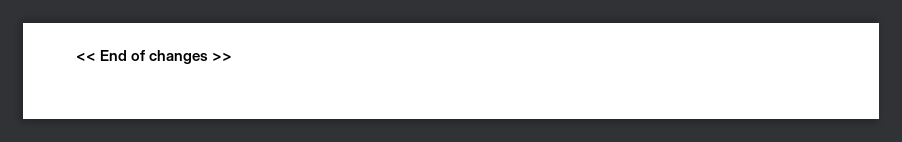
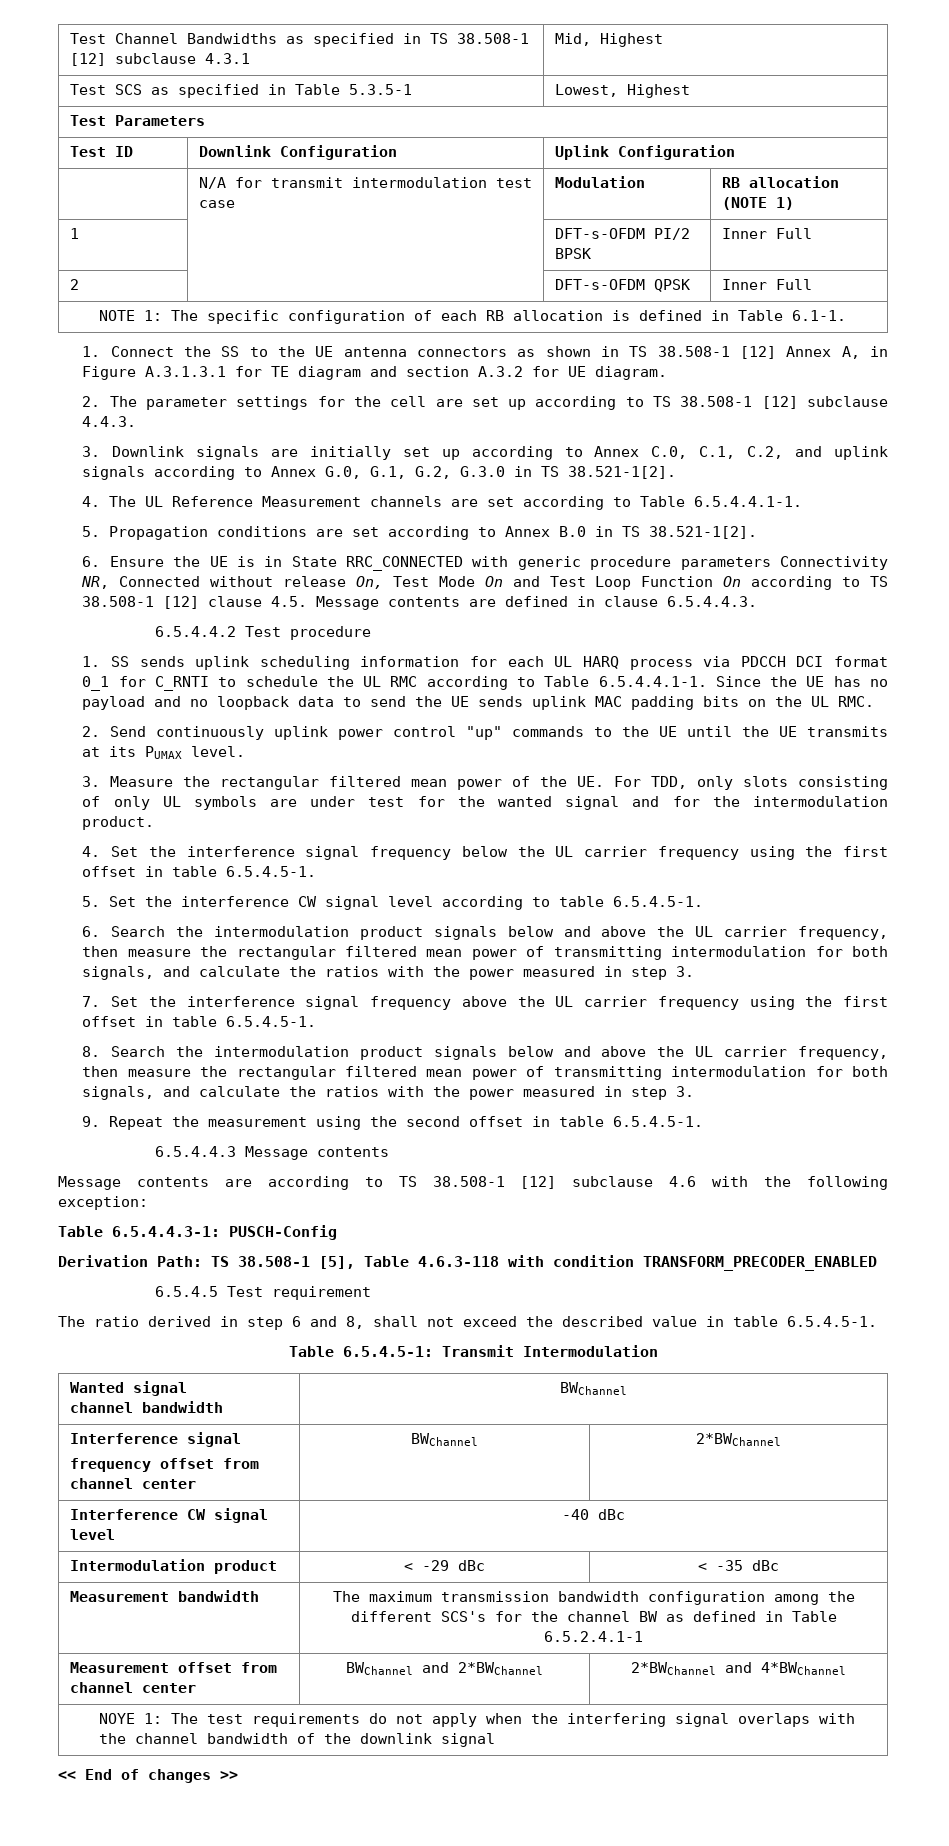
+ Test Channel Bandwidths as specified in TS 38.508-1 [12] subclause 4.3.1 | Mid, Highest
+ Test SCS as specified in Table 5.3.5-1 | Lowest, Highest
+ Test Parameters
+ Test ID | Downlink Configuration | Uplink Configuration
+ | N/A for transmit intermodulation test case | Modulation | RB allocation (NOTE 1)
+ 1 | | DFT-s-OFDM PI/2 BPSK | Inner Full
+ 2 | | DFT-s-OFDM QPSK | Inner Full
+ NOTE 1: The specific configuration of each RB allocation is defined in Table 6.1-1.
+ 1. Connect the SS to the UE antenna connectors as shown in TS 38.508-1 [12] Annex A, in Figure A.3.1.3.1 for TE diagram and section A.3.2 for UE diagram.
+ 2. The parameter settings for the cell are set up according to TS 38.508-1 [12] subclause 4.4.3.
+ 3. Downlink signals are initially set up according to Annex C.0, C.1, C.2, and uplink signals according to Annex G.0, G.1, G.2, G.3.0 in TS 38.521-1[2].
+ 4. The UL Reference Measurement channels are set according to Table 6.5.4.4.1-1.
+ 5. Propagation conditions are set according to Annex B.0 in TS 38.521-1[2].
+ 6. Ensure the UE is in State RRC_CONNECTED with generic procedure parameters Connectivity NR, Connected without release On, Test Mode On and Test Loop Function On according to TS 38.508-1 [12] clause 4.5. Message contents are defined in clause 6.5.4.4.3.
+ 6.5.4.4.2 Test procedure
+ 1. SS sends uplink scheduling information for each UL HARQ process via PDCCH DCI format 0_1 for C_RNTI to schedule the UL RMC according to Table 6.5.4.4.1-1. Since the UE has no payload and no loopback data to send the UE sends uplink MAC padding bits on the UL RMC.
+ 2. Send continuously uplink power control "up" commands to the UE until the UE transmits at its PUMAX level.
+ 3. Measure the rectangular filtered mean power of the UE. For TDD, only slots consisting of only UL symbols are under test for the wanted signal and for the intermodulation product.
+ 4. Set the interference signal frequency below the UL carrier frequency using the first offset in table 6.5.4.5-1.
+ 5. Set the interference CW signal level according to table 6.5.4.5-1.
+ 6. Search the intermodulation product signals below and above the UL carrier frequency, then measure the rectangular filtered mean power of transmitting intermodulation for both signals, and calculate the ratios with the power measured in step 3.
+ 7. Set the interference signal frequency above the UL carrier frequency using the first offset in table 6.5.4.5-1.
+ 8. Search the intermodulation product signals below and above the UL carrier frequency, then measure the rectangular filtered mean power of transmitting intermodulation for both signals, and calculate the ratios with the power measured in step 3.
+ 9. Repeat the measurement using the second offset in table 6.5.4.5-1.
+ 6.5.4.4.3 Message contents
+ Message contents are according to TS 38.508-1 [12] subclause 4.6 with the following exception:
+ Table 6.5.4.4.3-1: PUSCH-Config
+ Derivation Path: TS 38.508-1 [5], Table 4.6.3-118 with condition TRANSFORM_PRECODER_ENABLED
+ 6.5.4.5 Test requirement
+ The ratio derived in step 6 and 8, shall not exceed the described value in table 6.5.4.5-1.
+ Table 6.5.4.5-1: Transmit Intermodulation
+ Wanted signal
+ channel bandwidth | BWChannel
+ Interference signal
+ frequency offset from channel center | BWChannel | 2*BWChannel
+ Interference CW signal level | -40 dBc
+ Intermodulation product | < -29 dBc | < -35 dBc
+ Measurement bandwidth | The maximum transmission bandwidth configuration among the different SCS's for the channel BW as defined in Table 6.5.2.4.1-1
+ Measurement offset from channel center | BWChannel and 2*BWChannel | 2*BWChannel and 4*BWChannel
+ NOYE 1: The test requirements do not apply when the interfering signal overlaps with the channel bandwidth of the downlink signal

